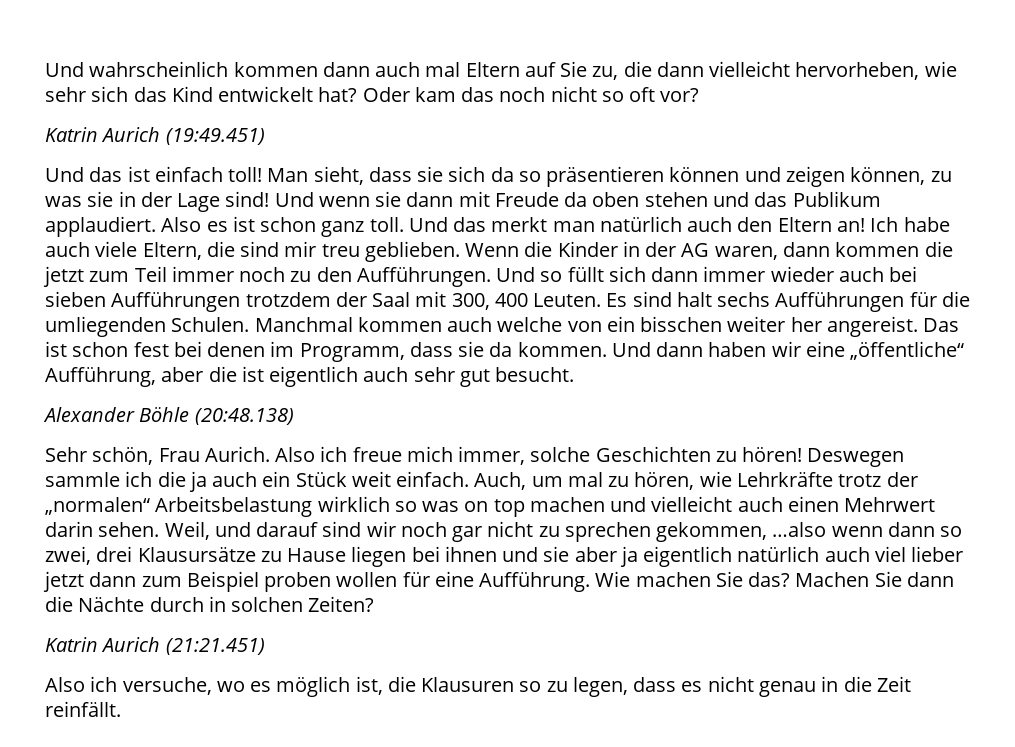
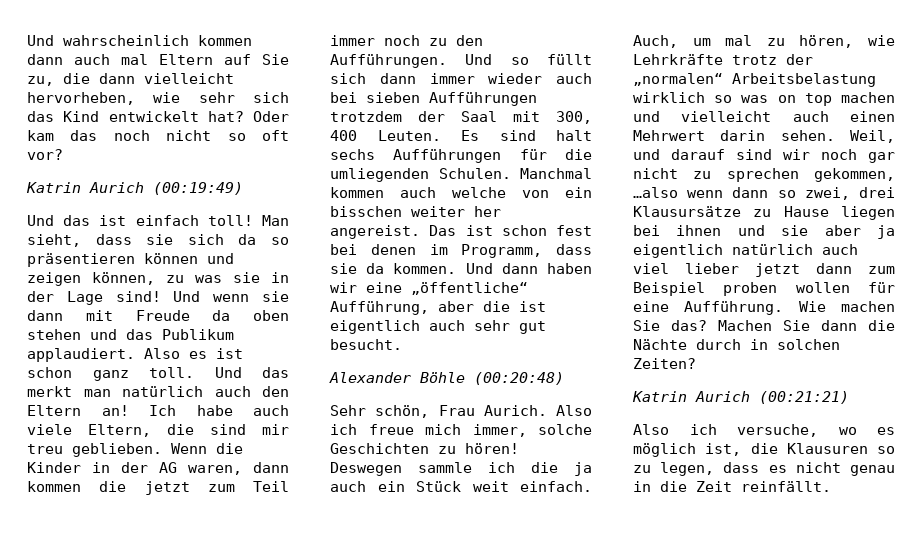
- Katrin Aurich (19:49.451)
+ Katrin Aurich (00:19:49)
- Alexander Böhle (20:48.138)
+ Alexander Böhle (00:20:48)
- Katrin Aurich (21:21.451)
+ Katrin Aurich (00:21:21)

